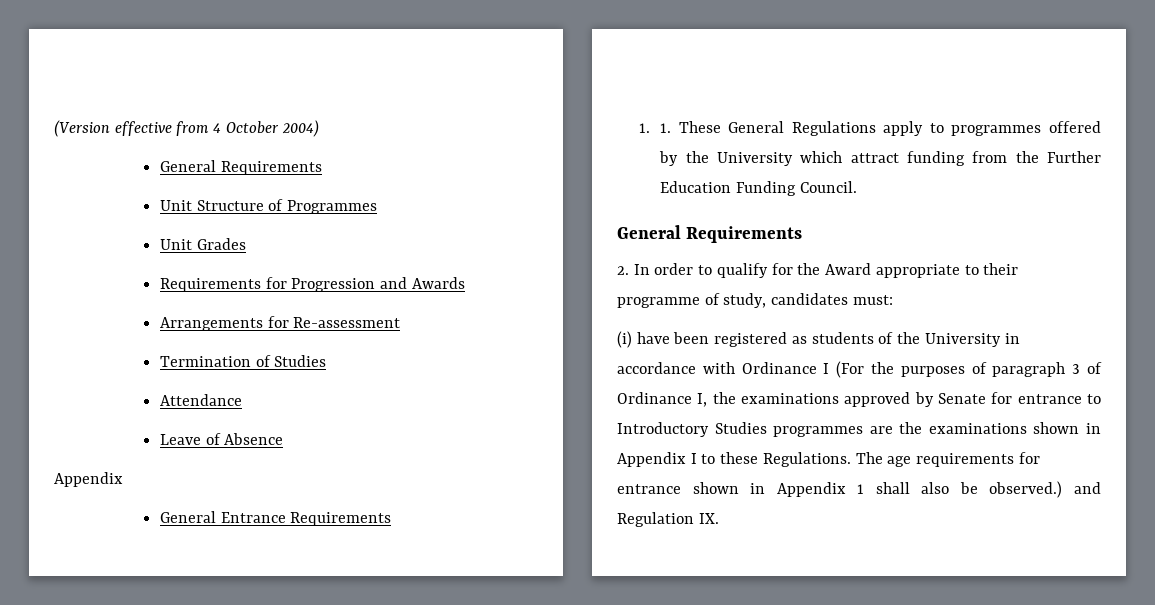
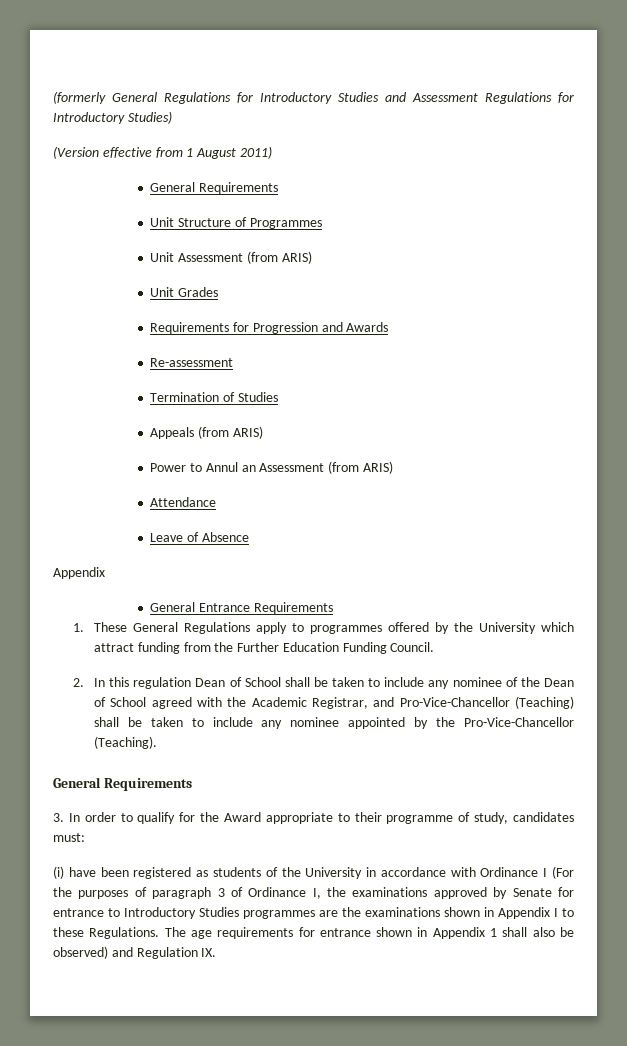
- (Version effective from 4 October 2004)
+ (formerly General Regulations for Introductory Studies and Assessment Regulations for Introductory Studies)
+ (Version effective from 1 August 2011)
+ Unit Assessment (from ARIS)
- Arrangements for Re-assessment
+ Re-assessment
+ Appeals (from ARIS)
+ Power to Annul an Assessment (from ARIS)
- 1. 1. These General Regulations apply to programmes offered by the University which attract funding from the Further Education Funding Council.
+ 1. These General Regulations apply to programmes offered by the University which attract funding from the Further Education Funding Council.
+ 2. In this regulation Dean of School shall be taken to include any nominee of the Dean of School agreed with the Academic Registrar, and Pro-Vice-Chancellor (Teaching) shall be taken to include any nominee appointed by the Pro-Vice-Chancellor (Teaching).
  General Requirements
- 2. In order to qualify for the Award appropriate to their programme of study, candidates must:
+ 3. In order to qualify for the Award appropriate to their programme of study, candidates must:
- The age requirements for entrance shown in Appendix 1 shall also be observed.) and Regulation IX.
+ The age requirements for entrance shown in Appendix 1 shall also be observed) and Regulation IX.

